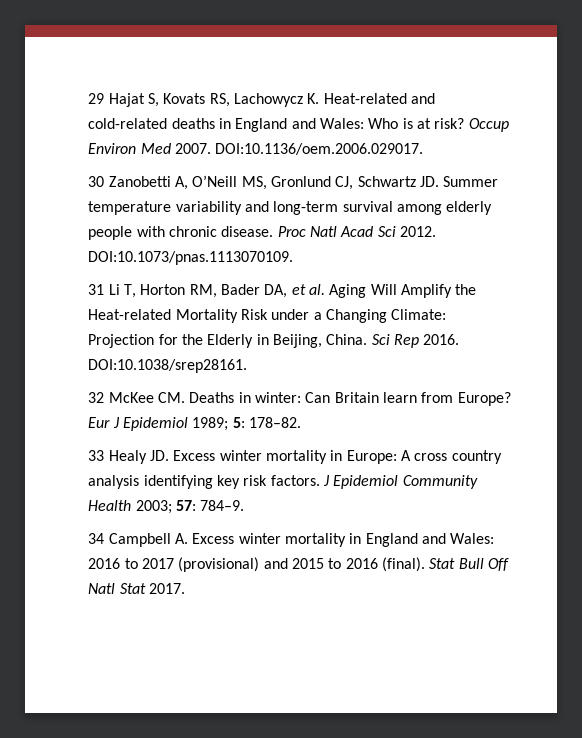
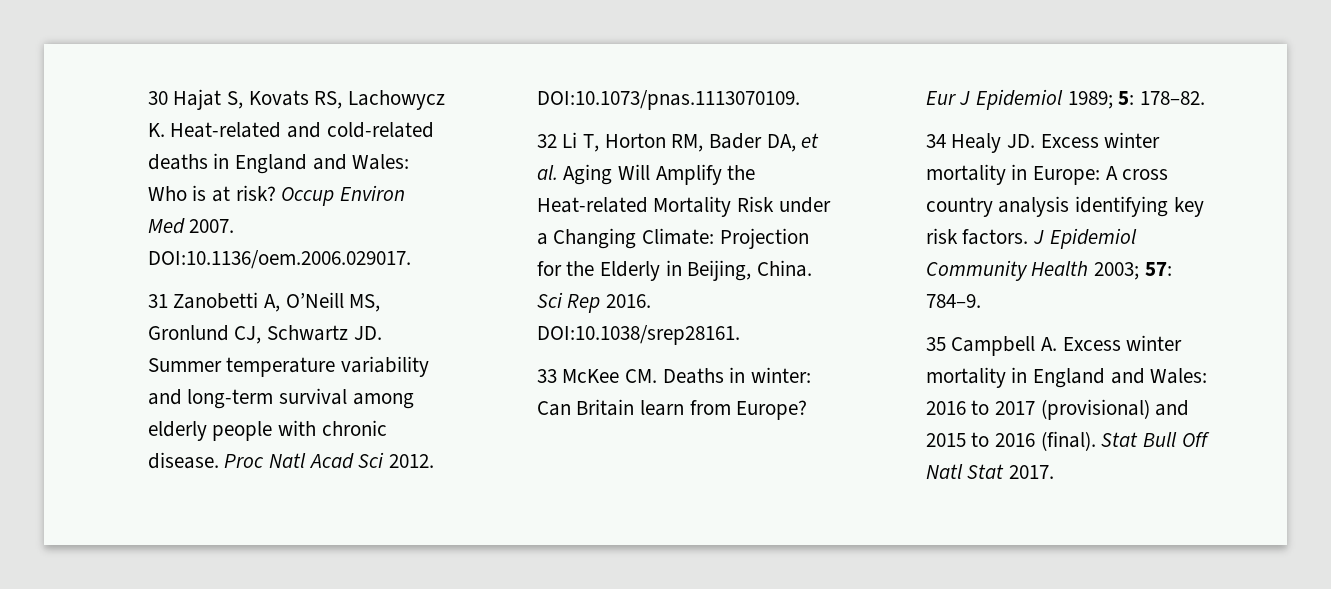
- 29 Hajat S, Kovats RS, Lachowycz K. Heat-related and cold-related deaths in England and Wales: Who is at risk?
+ 30 Hajat S, Kovats RS, Lachowycz K. Heat-related and cold-related deaths in England and Wales: Who is at risk?
- 30 Zanobetti A, O’Neill MS, Gronlund CJ, Schwartz JD. Summer temperature variability and long-term survival among elderly people with chronic disease.
+ 31 Zanobetti A, O’Neill MS, Gronlund CJ, Schwartz JD. Summer temperature variability and long-term survival among elderly people with chronic disease.
- 31 Li T, Horton RM, Bader DA, et al. Aging Will Amplify the Heat-related Mortality Risk under a Changing Climate: Projection for the Elderly in Beijing, China.
+ 32 Li T, Horton RM, Bader DA, et al. Aging Will Amplify the Heat-related Mortality Risk under a Changing Climate: Projection for the Elderly in Beijing, China.
- 32 McKee CM. Deaths in winter: Can Britain learn from Europe?
+ 33 McKee CM. Deaths in winter: Can Britain learn from Europe?
- 33 Healy JD. Excess winter mortality in Europe: A cross country analysis identifying key risk factors.
+ 34 Healy JD. Excess winter mortality in Europe: A cross country analysis identifying key risk factors.
- 34 Campbell A. Excess winter mortality in England and Wales: 2016 to 2017 (provisional) and 2015 to 2016 (final).
+ 35 Campbell A. Excess winter mortality in England and Wales: 2016 to 2017 (provisional) and 2015 to 2016 (final).

